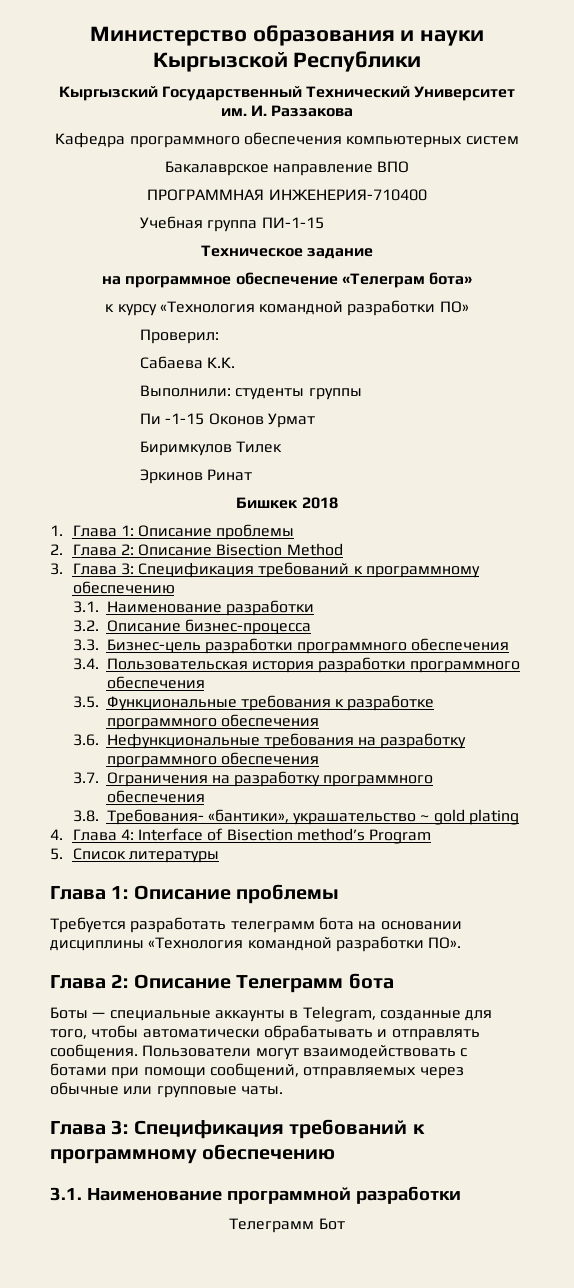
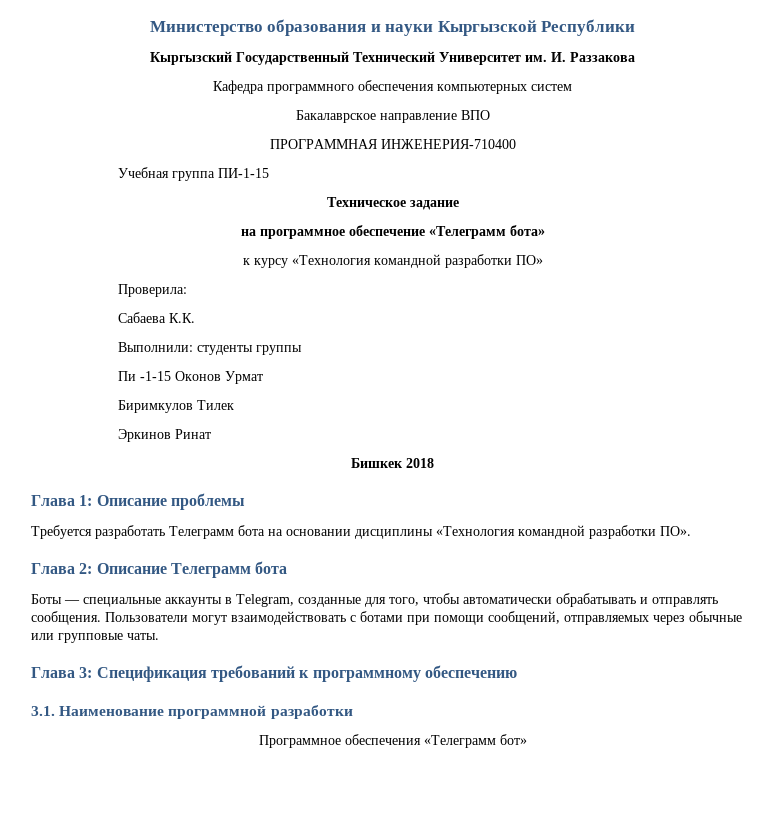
- на программное обеспечение «Телеграм бота»
+ на программное обеспечение «Телеграмм бота»
- Проверил:
+ Проверила:
- 1. Глава 1: Описание проблемы
- 2. Глава 2: Описание Bisection Method
- 3. Глава 3: Спецификация требований к программному обеспечению
- 3.1. Наименование разработки
- 3.2. Описание бизнес-процесса
- 3.3. Бизнес-цель разработки программного обеспечения
- 3.4. Пользовательская история разработки программного обеспечения
- 3.5. Функциональные требования к разработке программного обеспечения
- 3.6. Нефункциональные требования на разработку программного обеспечения
- 3.7. Ограничения на разработку программного обеспечения
- 3.8. Требования- «бантики», украшательство ~ gold plating
- 4. Глава 4: Interface of Bisection method’s Program
- 5. Список литературы
- Требуется разработать телеграмм бота на основании дисциплины «Технология командной разработки ПО».
+ Требуется разработать Телеграмм бота на основании дисциплины «Технология командной разработки ПО».
- Телеграмм Бот
+ Программное обеспечения «Телеграмм бот»

